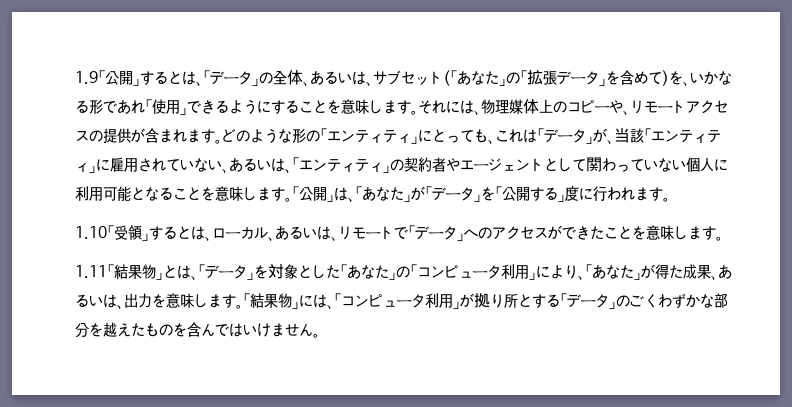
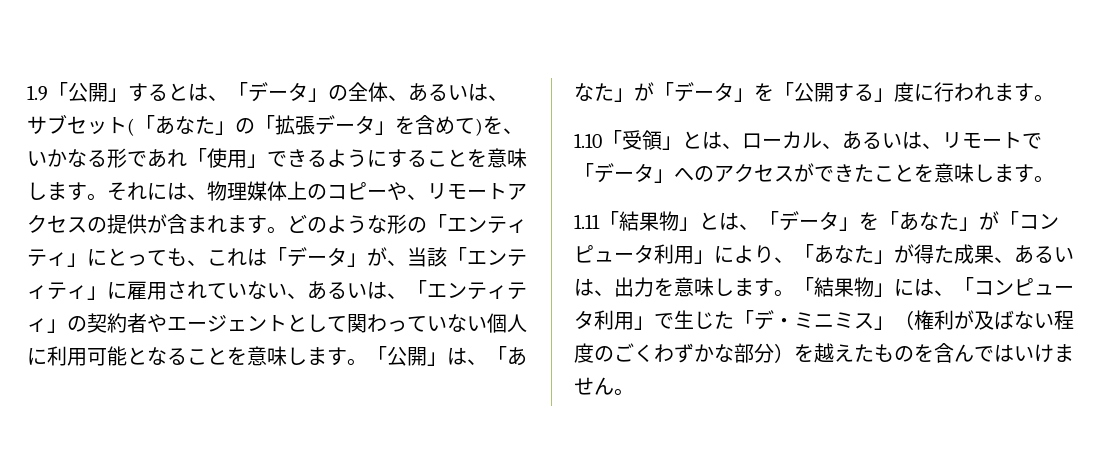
- 1.10「受領」するとは、ローカル、あるいは、リモートで「データ」へのアクセスができたことを意味します。
+ 1.10「受領」とは、ローカル、あるいは、リモートで「データ」へのアクセスができたことを意味します。
- 1.11「結果物」とは、「データ」を対象とした「あなた」の「コンピュータ利用」により、「あなた」が得た成果、あるいは、出力を意味します。
+ 1.11「結果物」とは、「データ」を「あなた」が「コンピュータ利用」により、「あなた」が得た成果、あるいは、出力を意味します。
- 「結果物」には、「コンピュータ利用」が拠り所とする「データ」のごくわずかな部分を越えたものを含んではいけません。
+ 「結果物」には、「コンピュータ利用」で生じた「デ・ミニミス」（権利が及ばない程度のごくわずかな部分）を越えたものを含んではいけません。

